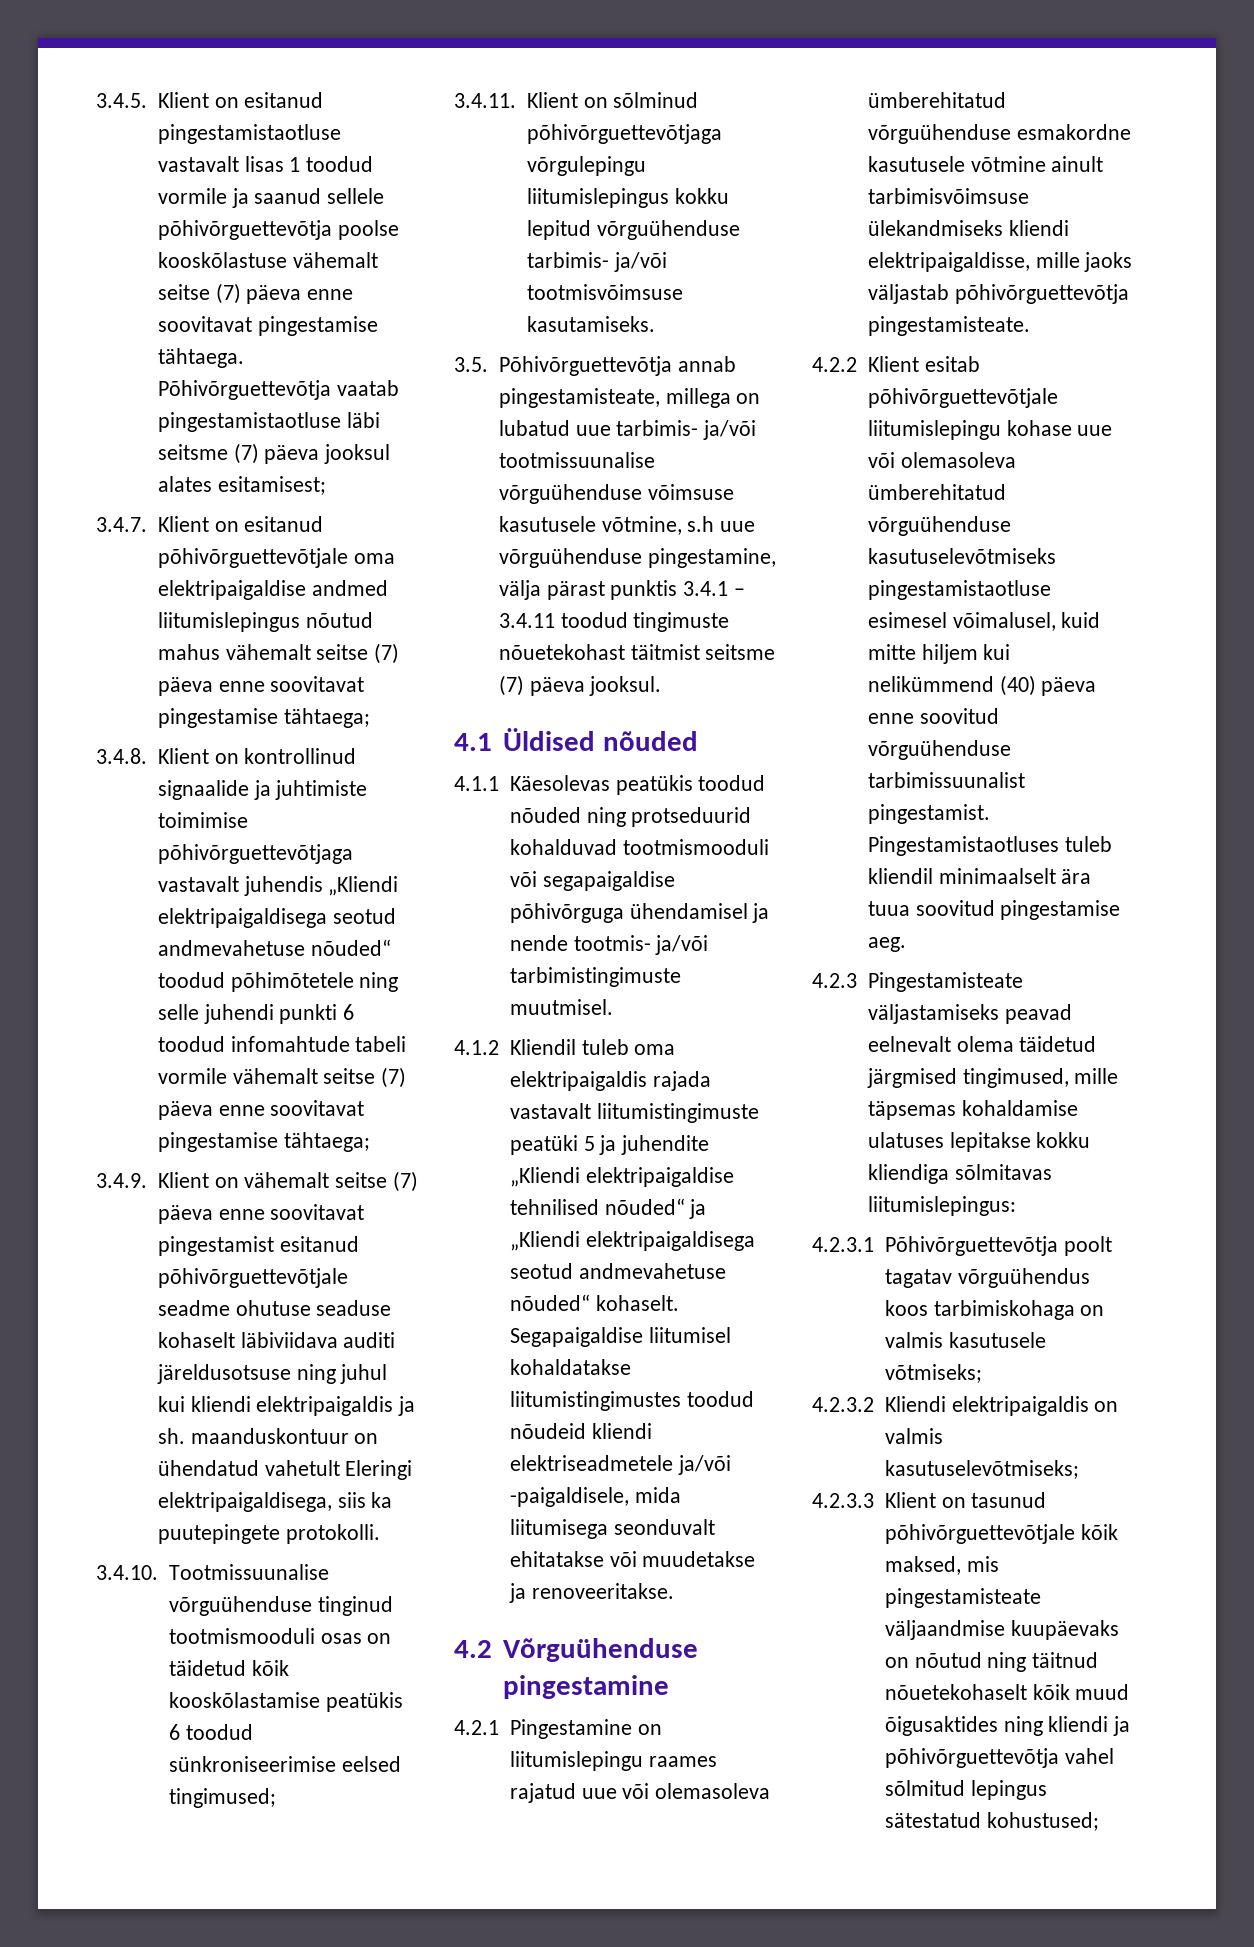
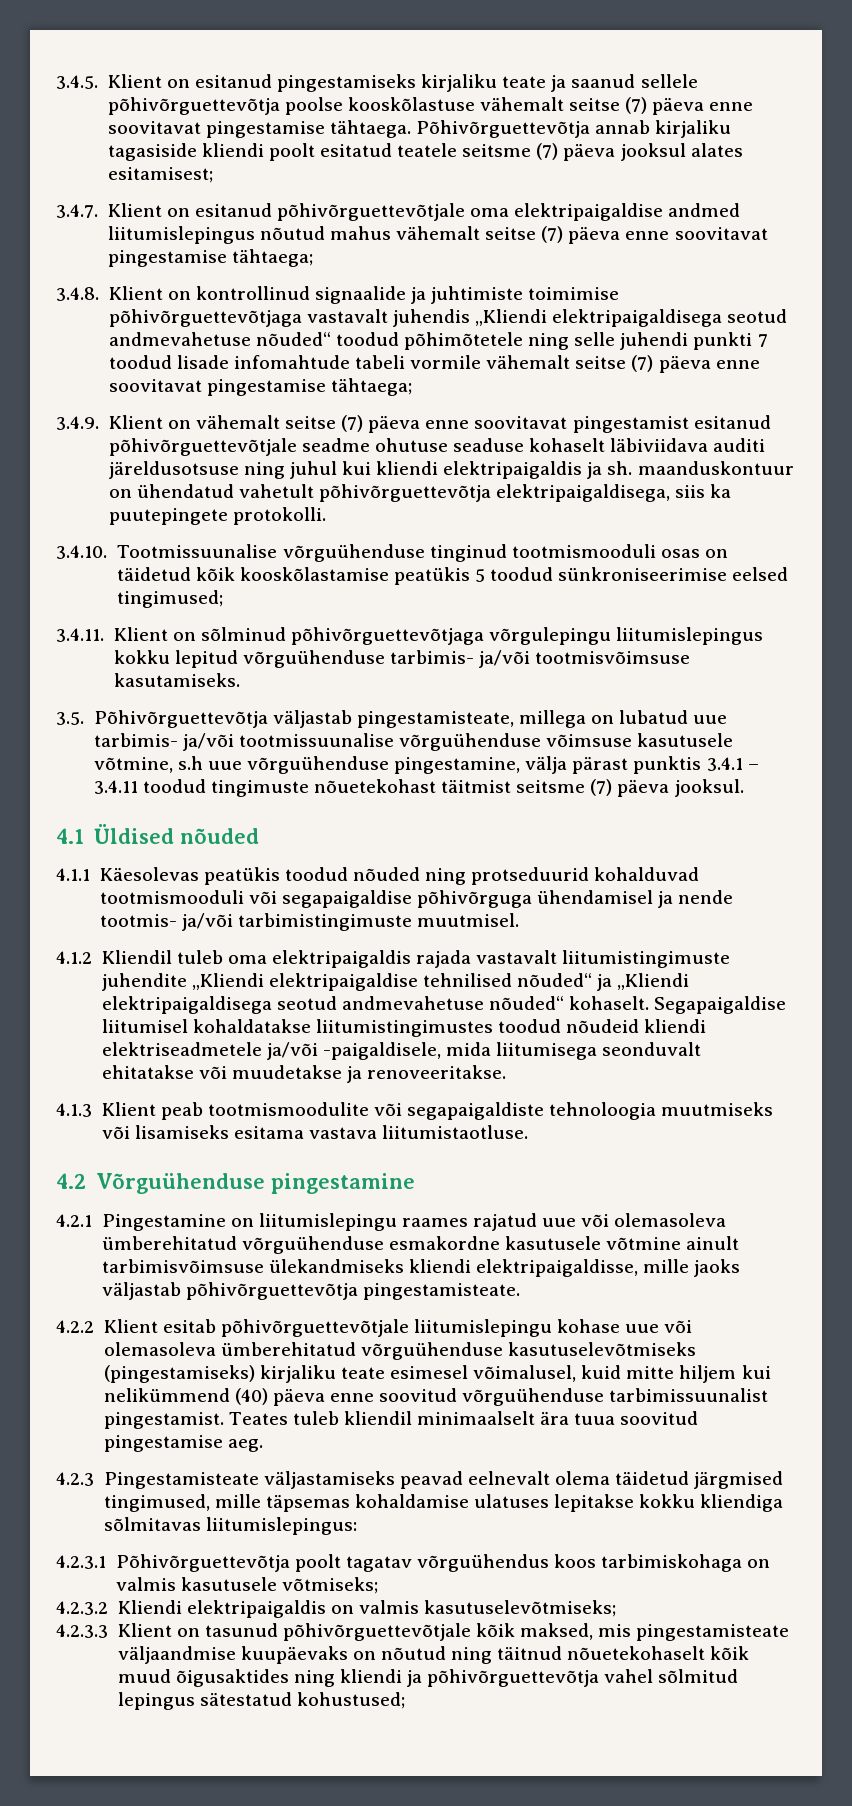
- 3.4.5. Klient on esitanud pingestamistaotluse vastavalt lisas 1 toodud vormile ja saanud sellele põhivõrguettevõtja poolse kooskõlastuse vähemalt seitse (7) päeva enne soovitavat pingestamise tähtaega.
+ 3.4.5. Klient on esitanud pingestamiseks kirjaliku teate ja saanud sellele põhivõrguettevõtja poolse kooskõlastuse vähemalt seitse (7) päeva enne soovitavat pingestamise tähtaega.
- Põhivõrguettevõtja vaatab pingestamistaotluse läbi seitsme (7) päeva jooksul alates esitamisest;
+ Põhivõrguettevõtja annab kirjaliku tagasiside kliendi poolt esitatud teatele seitsme (7) päeva jooksul alates esitamisest;
- 3.4.8. Klient on kontrollinud signaalide ja juhtimiste toimimise põhivõrguettevõtjaga vastavalt juhendis „Kliendi elektripaigaldisega seotud andmevahetuse nõuded“ toodud põhimõtetele ning selle juhendi punkti 6 toodud infomahtude tabeli vormile vähemalt seitse (7) päeva enne soovitavat pingestamise tähtaega;
+ 3.4.8. Klient on kontrollinud signaalide ja juhtimiste toimimise põhivõrguettevõtjaga vastavalt juhendis „Kliendi elektripaigaldisega seotud andmevahetuse nõuded“ toodud põhimõtetele ning selle juhendi punkti 7 toodud lisade infomahtude tabeli vormile vähemalt seitse (7) päeva enne soovitavat pingestamise tähtaega;
- 3.4.9. Klient on vähemalt seitse (7) päeva enne soovitavat pingestamist esitanud põhivõrguettevõtjale seadme ohutuse seaduse kohaselt läbiviidava auditi järeldusotsuse ning juhul kui kliendi elektripaigaldis ja sh. maanduskontuur on ühendatud vahetult Eleringi elektripaigaldisega, siis ka puutepingete protokolli.
+ 3.4.9. Klient on vähemalt seitse (7) päeva enne soovitavat pingestamist esitanud põhivõrguettevõtjale seadme ohutuse seaduse kohaselt läbiviidava auditi järeldusotsuse ning juhul kui kliendi elektripaigaldis ja sh. maanduskontuur on ühendatud vahetult põhivõrguettevõtja elektripaigaldisega, siis ka puutepingete protokolli.
- 3.4.10. Tootmissuunalise võrguühenduse tinginud tootmismooduli osas on täidetud kõik kooskõlastamise peatükis 6 toodud sünkroniseerimise eelsed tingimused;
+ 3.4.10. Tootmissuunalise võrguühenduse tinginud tootmismooduli osas on täidetud kõik kooskõlastamise peatükis 5 toodud sünkroniseerimise eelsed tingimused;
- 3.5. Põhivõrguettevõtja annab pingestamisteate, millega on lubatud uue tarbimis- ja/või tootmissuunalise võrguühenduse võimsuse kasutusele võtmine, s.h uue võrguühenduse pingestamine, välja pärast punktis 3.4.1 – 3.4.11 toodud tingimuste nõuetekohast täitmist seitsme (7) päeva jooksul.
+ 3.5. Põhivõrguettevõtja väljastab pingestamisteate, millega on lubatud uue tarbimis- ja/või tootmissuunalise võrguühenduse võimsuse kasutusele võtmine, s.h uue võrguühenduse pingestamine, välja pärast punktis 3.4.1 – 3.4.11 toodud tingimuste nõuetekohast täitmist seitsme (7) päeva jooksul.
- 4.1.2 Kliendil tuleb oma elektripaigaldis rajada vastavalt liitumistingimuste peatüki 5 ja juhendite „Kliendi elektripaigaldise tehnilised nõuded“ ja „Kliendi elektripaigaldisega seotud andmevahetuse nõuded“ kohaselt.
+ 4.1.2 Kliendil tuleb oma elektripaigaldis rajada vastavalt liitumistingimuste juhendite „Kliendi elektripaigaldise tehnilised nõuded“ ja „Kliendi elektripaigaldisega seotud andmevahetuse nõuded“ kohaselt.
+ 4.1.3 Klient peab tootmismoodulite või segapaigaldiste tehnoloogia muutmiseks või lisamiseks esitama vastava liitumistaotluse.
- 4.2.2 Klient esitab põhivõrguettevõtjale liitumislepingu kohase uue või olemasoleva ümberehitatud võrguühenduse kasutuselevõtmiseks pingestamistaotluse esimesel võimalusel, kuid mitte hiljem kui nelikümmend (40) päeva enne soovitud võrguühenduse tarbimissuunalist pingestamist.
+ 4.2.2 Klient esitab põhivõrguettevõtjale liitumislepingu kohase uue või olemasoleva ümberehitatud võrguühenduse kasutuselevõtmiseks (pingestamiseks) kirjaliku teate esimesel võimalusel, kuid mitte hiljem kui nelikümmend (40) päeva enne soovitud võrguühenduse tarbimissuunalist pingestamist.
- Pingestamistaotluses tuleb kliendil minimaalselt ära tuua soovitud pingestamise aeg.
+ Teates tuleb kliendil minimaalselt ära tuua soovitud pingestamise aeg.

